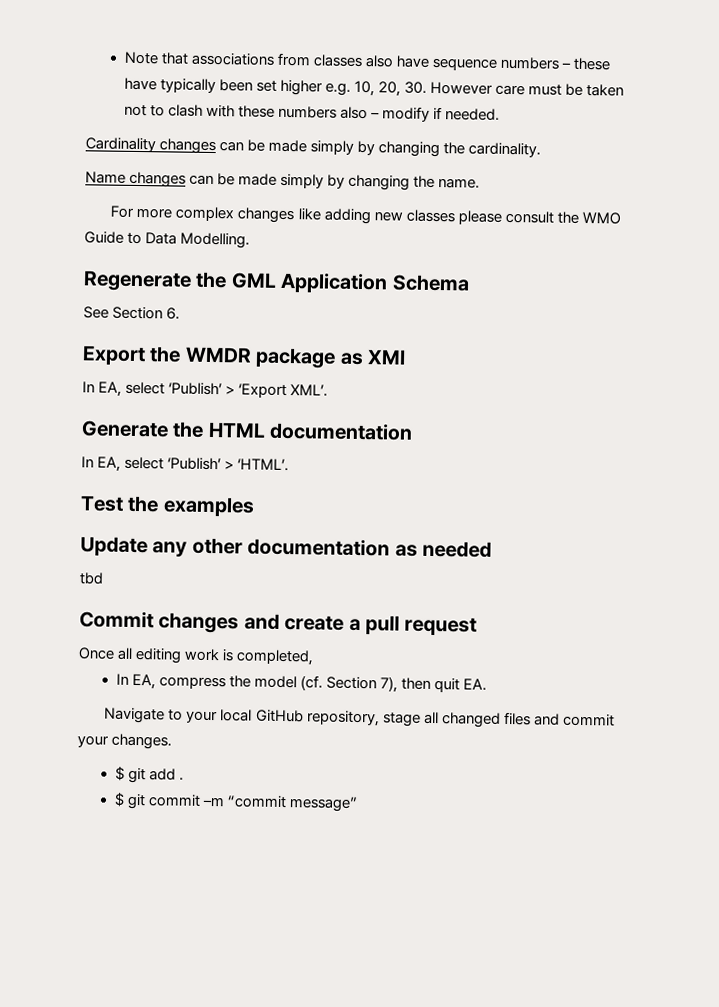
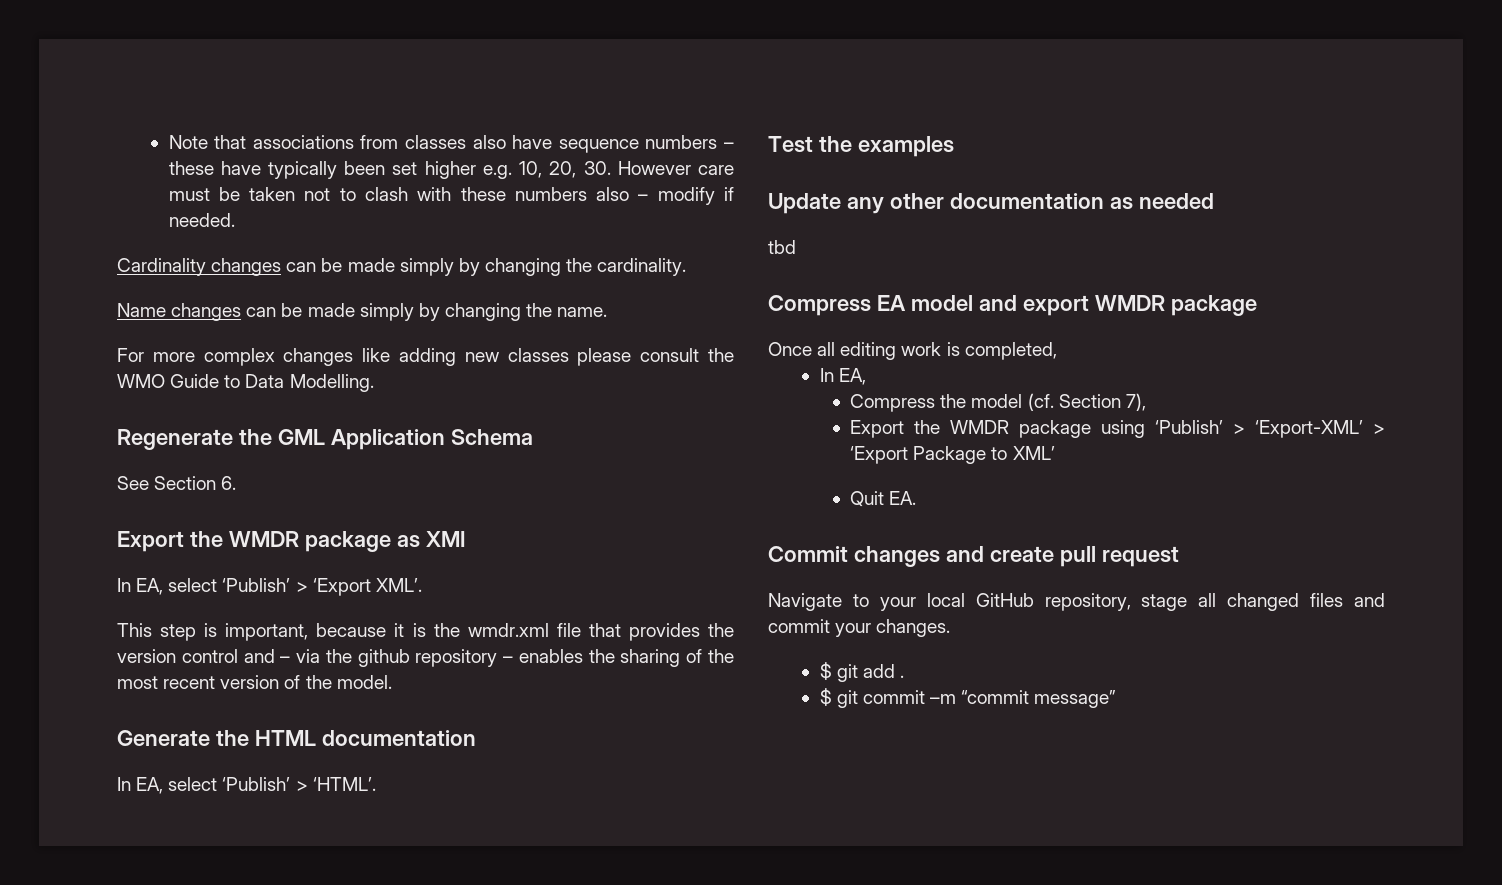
+ This step is important, because it is the wmdr.xml file that provides the version control and – via the github repository – enables the sharing of the most recent version of the model.
- Commit changes and create a pull request
+ Compress EA model and export WMDR package
  Once all editing work is completed,
- In EA, compress the model (cf. Section 7), then quit EA.
+ In EA,
+ Compress the model (cf. Section 7),
+ Export the WMDR package using ‘Publish’ > ‘Export-XML’ > ‘Export Package to XML’
+ Quit EA.
+ Commit changes and create pull request

